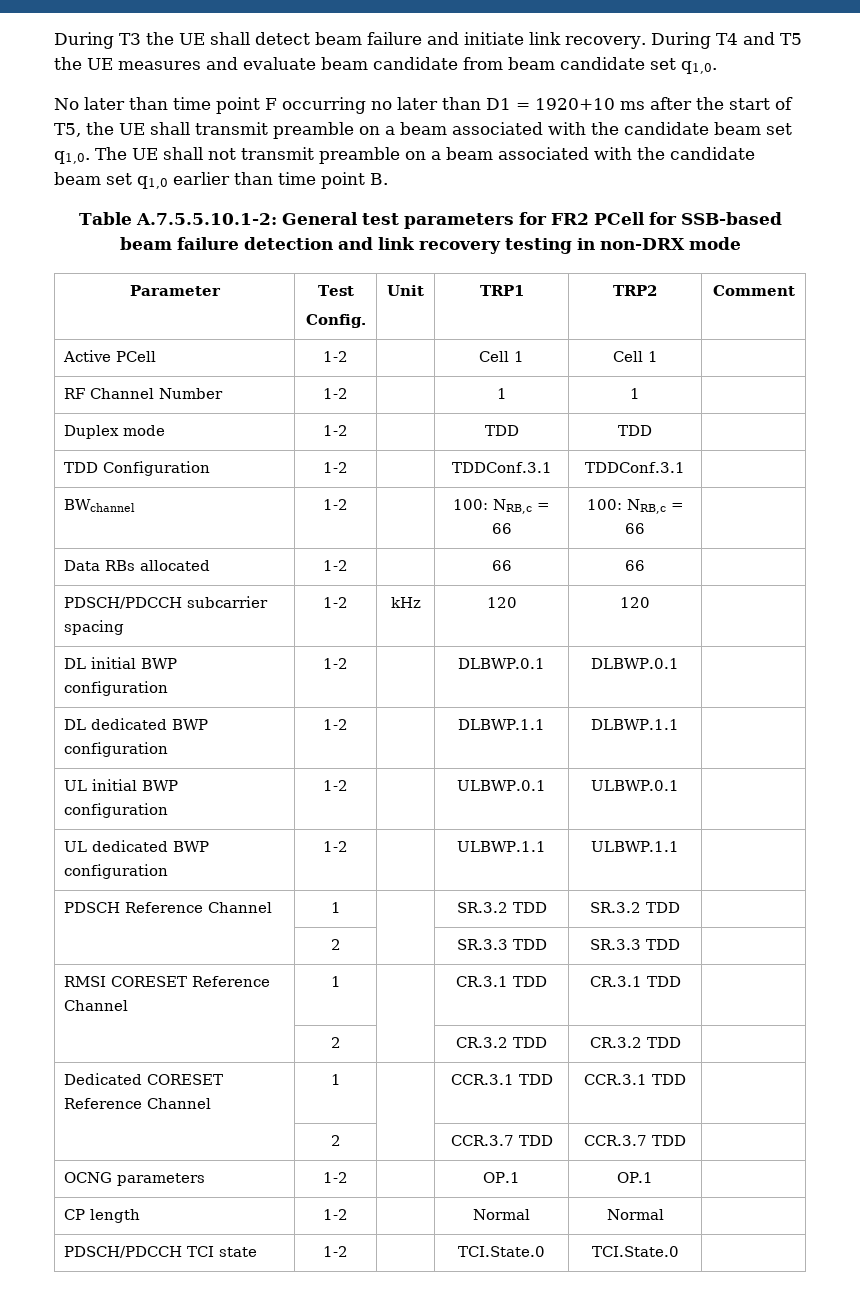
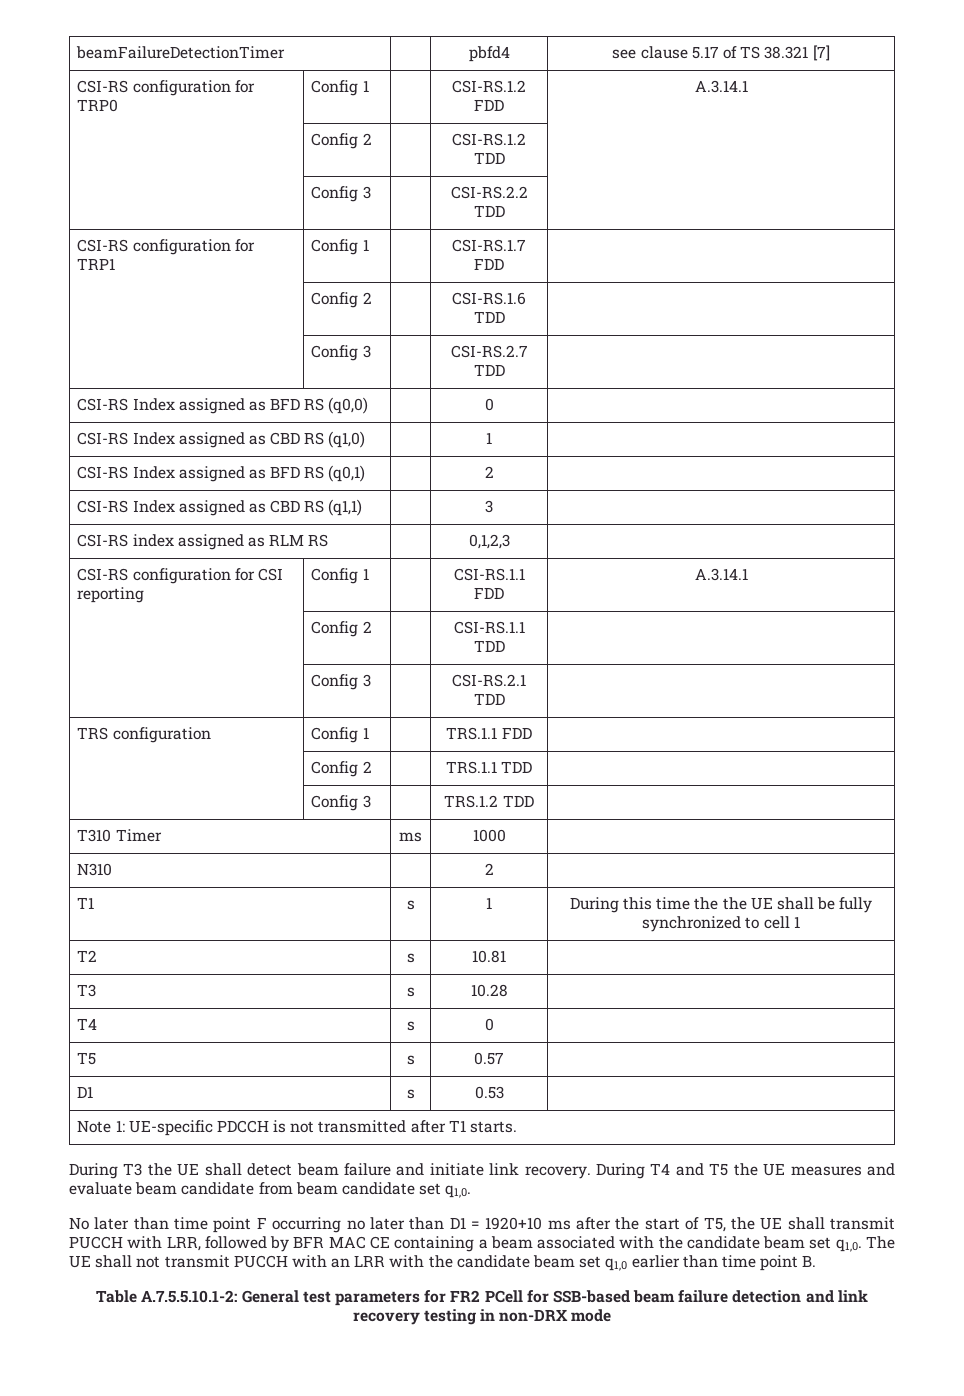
+ beamFailureDetectionTimer | | pbfd4 | see clause 5.17 of TS 38.321 [7]
+ CSI-RS configuration for TRP0 | Config 1 | | CSI-RS.1.2 FDD | A.3.14.1
+ | Config 2 | | CSI-RS.1.2 TDD |
+ | Config 3 | | CSI-RS.2.2 TDD |
+ CSI-RS configuration for TRP1 | Config 1 | | CSI-RS.1.7 FDD |
+ | Config 2 | | CSI-RS.1.6 TDD |
+ | Config 3 | | CSI-RS.2.7 TDD |
+ CSI-RS Index assigned as BFD RS (q0,0) | | 0 |
+ CSI-RS Index assigned as CBD RS (q1,0) | | 1 |
+ CSI-RS Index assigned as BFD RS (q0,1) | | 2 |
+ CSI-RS Index assigned as CBD RS (q1,1) | | 3 |
+ CSI-RS index assigned as RLM RS | | 0,1,2,3 |
+ CSI-RS configuration for CSI reporting | Config 1 | | CSI-RS.1.1 FDD | A.3.14.1
+ | Config 2 | | CSI-RS.1.1 TDD |
+ | Config 3 | | CSI-RS.2.1 TDD |
+ TRS configuration | Config 1 | | TRS.1.1 FDD |
+ | Config 2 | | TRS.1.1 TDD |
+ | Config 3 | | TRS.1.2 TDD |
+ T310 Timer | ms | 1000 |
+ N310 | | 2 |
+ T1 | s | 1 | During this time the the UE shall be fully synchronized to cell 1
+ T2 | s | 10.81 |
+ T3 | s | 10.28 |
+ T4 | s | 0 |
+ T5 | s | 0.57 |
+ D1 | s | 0.53 |
+ Note 1: UE-specific PDCCH is not transmitted after T1 starts.
- No later than time point F occurring no later than D1 = 1920+10 ms after the start of T5, the UE shall transmit preamble on a beam associated with the candidate beam set q1,0.
+ No later than time point F occurring no later than D1 = 1920+10 ms after the start of T5, the UE shall transmit PUCCH with LRR, followed by BFR MAC CE containing a beam associated with the candidate beam set q1,0.
- The UE shall not transmit preamble on a beam associated with the candidate beam set q1,0 earlier than time point B.
+ The UE shall not transmit PUCCH with an LRR with the candidate beam set q1,0 earlier than time point B.
- Parameter | Test
- Config. | Unit | TRP1 | TRP2 | Comment
- Active PCell | 1-2 | | Cell 1 | Cell 1 |
- RF Channel Number | 1-2 | | 1 | 1 |
- Duplex mode | 1-2 | | TDD | TDD |
- TDD Configuration | 1-2 | | TDDConf.3.1 | TDDConf.3.1 |
- BWchannel | 1-2 | | 100: NRB,c = 66 | 100: NRB,c = 66 |
- Data RBs allocated | 1-2 | | 66 | 66 |
- PDSCH/PDCCH subcarrier spacing | 1-2 | kHz | 120 | 120 |
- DL initial BWP configuration | 1-2 | | DLBWP.0.1 | DLBWP.0.1 |
- DL dedicated BWP configuration | 1-2 | | DLBWP.1.1 | DLBWP.1.1 |
- UL initial BWP configuration | 1-2 | | ULBWP.0.1 | ULBWP.0.1 |
- UL dedicated BWP configuration | 1-2 | | ULBWP.1.1 | ULBWP.1.1 |
- PDSCH Reference Channel | 1 | | SR.3.2 TDD | SR.3.2 TDD |
- | 2 | | SR.3.3 TDD | SR.3.3 TDD |
- RMSI CORESET Reference Channel | 1 | | CR.3.1 TDD | CR.3.1 TDD |
- | 2 | | CR.3.2 TDD | CR.3.2 TDD |
- Dedicated CORESET Reference Channel | 1 | | CCR.3.1 TDD | CCR.3.1 TDD |
- | 2 | | CCR.3.7 TDD | CCR.3.7 TDD |
- OCNG parameters | 1-2 | | OP.1 | OP.1 |
- CP length | 1-2 | | Normal | Normal |
- PDSCH/PDCCH TCI state | 1-2 | | TCI.State.0 | TCI.State.0 |

